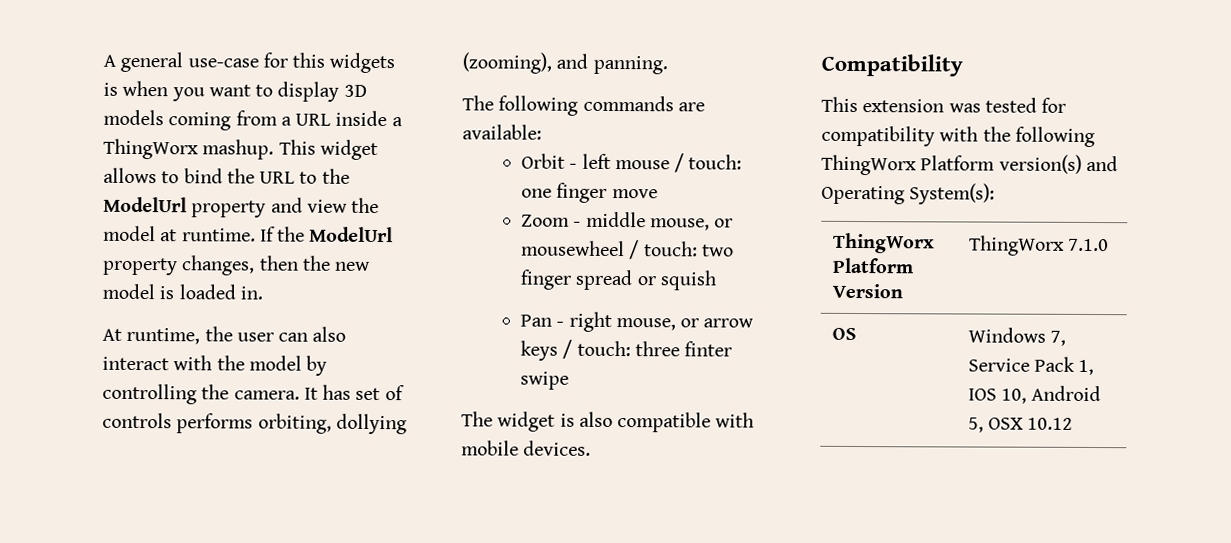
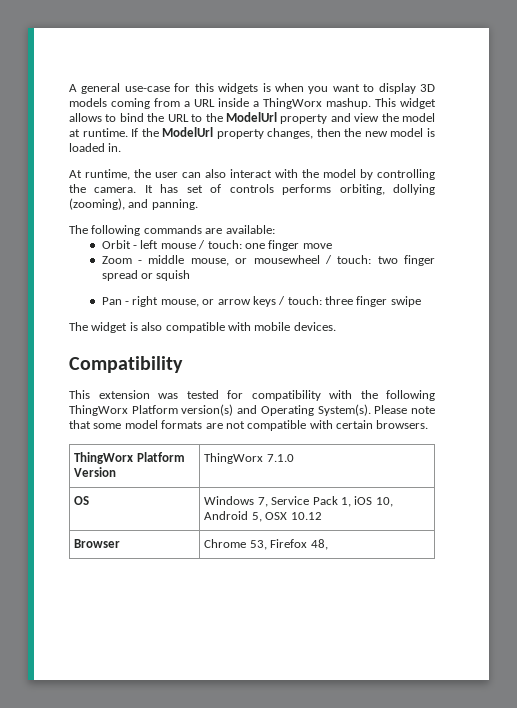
- Pan - right mouse, or arrow keys / touch: three finter swipe
+ Pan - right mouse, or arrow keys / touch: three finger swipe
- This extension was tested for compatibility with the following ThingWorx Platform version(s) and Operating System(s):
+ This extension was tested for compatibility with the following ThingWorx Platform version(s) and Operating System(s). Please note that some model formats are not compatible with certain browsers.
- OS | Windows 7, Service Pack 1, IOS 10, Android 5, OSX 10.12
+ OS | Windows 7, Service Pack 1, iOS 10, Android 5, OSX 10.12
+ Browser | Chrome 53, Firefox 48,

